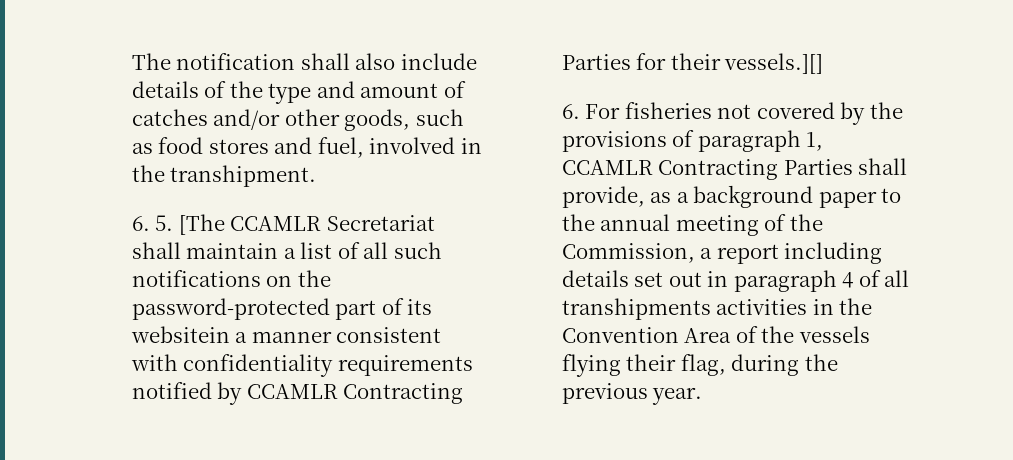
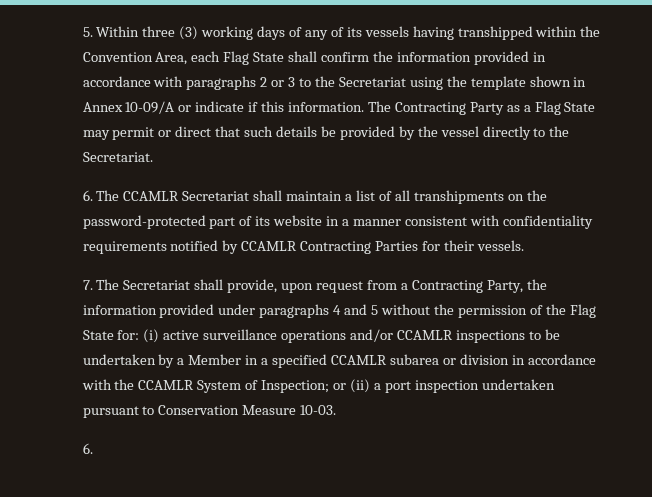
- The notification shall also include details of the type and amount of catches and/or other goods, such as food stores and fuel, involved in the transhipment.
- 6. 5. [The CCAMLR Secretariat shall maintain a list of all such notifications on the password-protected part of its websitein a manner consistent with confidentiality requirements notified by CCAMLR Contracting Parties for their vessels.][]
- 6. For fisheries not covered by the provisions of paragraph 1, CCAMLR Contracting Parties shall provide, as a background paper to the annual meeting of the Commission, a report including details set out in paragraph 4 of all transhipments activities in the Convention Area of the vessels flying their flag, during the previous year.
+ 5. Within three (3) working days of any of its vessels having transhipped within the Convention Area, each Flag State shall confirm the information provided in accordance with paragraphs 2 or 3 to the Secretariat using the template shown in Annex 10-09/A or indicate if this information. The Contracting Party as a Flag State may permit or direct that such details be provided by the vessel directly to the Secretariat.
+ 6. The CCAMLR Secretariat shall maintain a list of all transhipments on the password-protected part of its website in a manner consistent with confidentiality requirements notified by CCAMLR Contracting Parties for their vessels.
+ 7. The Secretariat shall provide, upon request from a Contracting Party, the information provided under paragraphs 4 and 5 without the permission of the Flag State for: (i) active surveillance operations and/or CCAMLR inspections to be undertaken by a Member in a specified CCAMLR subarea or division in accordance with the CCAMLR System of Inspection; or (ii) a port inspection undertaken pursuant to Conservation Measure 10-03.
+ 6.

